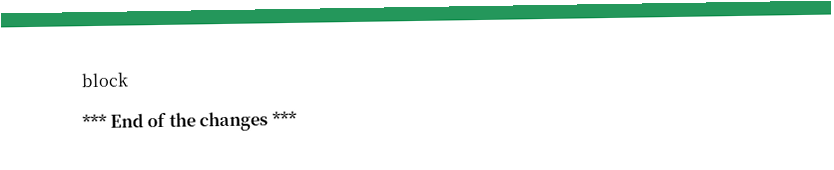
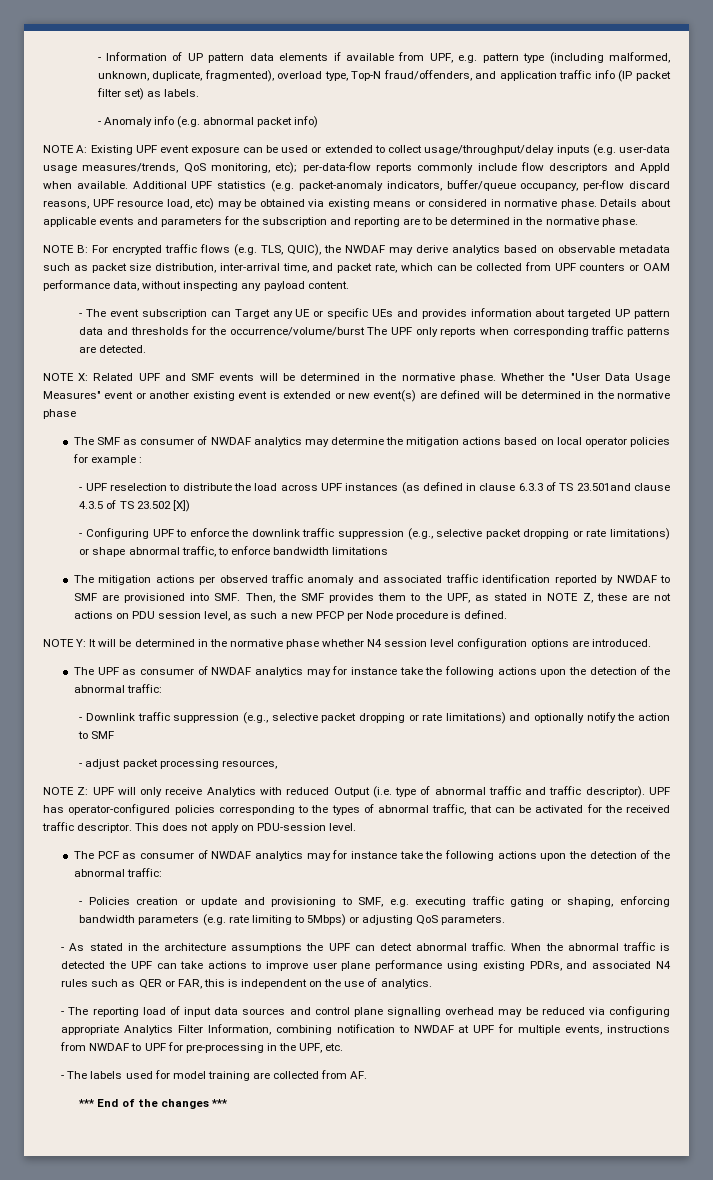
- block
+ - Information of UP pattern data elements if available from UPF, e.g. pattern type (including malformed, unknown, duplicate, fragmented), overload type, Top‑N fraud/offenders, and application traffic info (IP packet filter set) as labels.
+ - Anomaly info (e.g. abnormal packet info)
+ NOTE A: Existing UPF event exposure can be used or extended to collect usage/throughput/delay inputs (e.g. user‑data usage measures/trends, QoS monitoring, etc); per‑data‑flow reports commonly include flow descriptors and AppId when available. Additional UPF statistics (e.g. packet‑anomaly indicators, buffer/queue occupancy, per‑flow discard reasons, UPF resource load, etc) may be obtained via existing means or considered in normative phase. Details about applicable events and parameters for the subscription and reporting are to be determined in the normative phase.
+ NOTE B: For encrypted traffic flows (e.g. TLS, QUIC), the NWDAF may derive analytics based on observable metadata such as packet size distribution, inter-arrival time, and packet rate, which can be collected from UPF counters or OAM performance data, without inspecting any payload content.
+ - The event subscription can Target any UE or specific UEs and provides information about targeted UP pattern data and thresholds for the occurrence/volume/burst The UPF only reports when corresponding traffic patterns are detected.
+ NOTE X: Related UPF and SMF events will be determined in the normative phase. Whether the "User Data Usage Measures" event or another existing event is extended or new event(s) are defined will be determined in the normative phase
+ The SMF as consumer of NWDAF analytics may determine the mitigation actions based on local operator policies for example :
+ - UPF reselection to distribute the load across UPF instances (as defined in clause 6.3.3 of TS 23.501and clause 4.3.5 of TS 23.502 [X])
+ - Configuring UPF to enforce the downlink traffic suppression (e.g., selective packet dropping or rate limitations) or shape abnormal traffic, to enforce bandwidth limitations
+ The mitigation actions per observed traffic anomaly and associated traffic identification reported by NWDAF to SMF are provisioned into SMF. Then, the SMF provides them to the UPF, as stated in NOTE Z, these are not actions on PDU session level, as such a new PFCP per Node procedure is defined.
+ NOTE Y: It will be determined in the normative phase whether N4 session level configuration options are introduced.
+ The UPF as consumer of NWDAF analytics may for instance take the following actions upon the detection of the abnormal traffic:
+ - Downlink traffic suppression (e.g., selective packet dropping or rate limitations) and optionally notify the action to SMF
+ - adjust packet processing resources,
+ NOTE Z: UPF will only receive Analytics with reduced Output (i.e. type of abnormal traffic and traffic descriptor). UPF has operator-configured policies corresponding to the types of abnormal traffic, that can be activated for the received traffic descriptor. This does not apply on PDU-session level.
+ The PCF as consumer of NWDAF analytics may for instance take the following actions upon the detection of the abnormal traffic:
+ - Policies creation or update and provisioning to SMF, e.g. executing traffic gating or shaping, enforcing bandwidth parameters (e.g. rate limiting to 5Mbps) or adjusting QoS parameters.
+ - As stated in the architecture assumptions the UPF can detect abnormal traffic. When the abnormal traffic is detected the UPF can take actions to improve user plane performance using existing PDRs, and associated N4 rules such as QER or FAR, this is independent on the use of analytics.
+ - The reporting load of input data sources and control plane signalling overhead may be reduced via configuring appropriate Analytics Filter Information, combining notification to NWDAF at UPF for multiple events, instructions from NWDAF to UPF for pre-processing in the UPF, etc.
+ - The labels used for model training are collected from AF.

